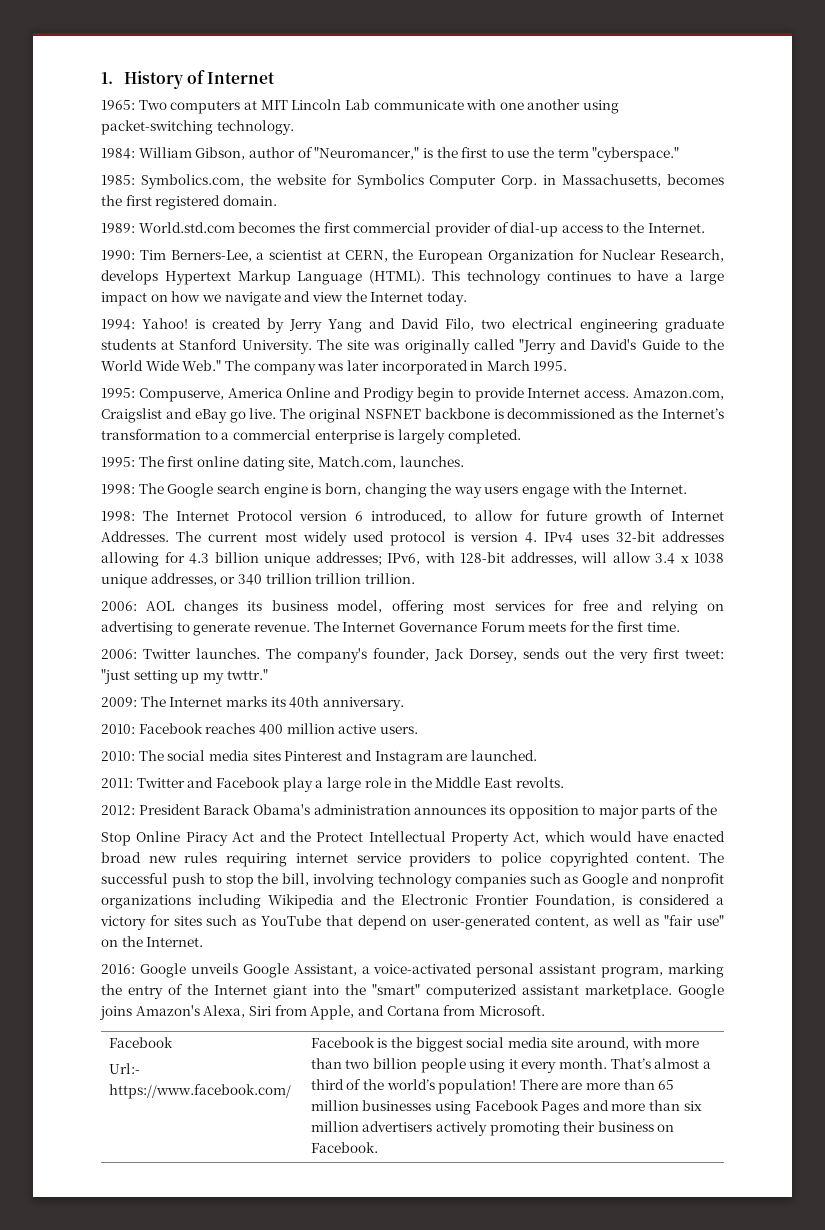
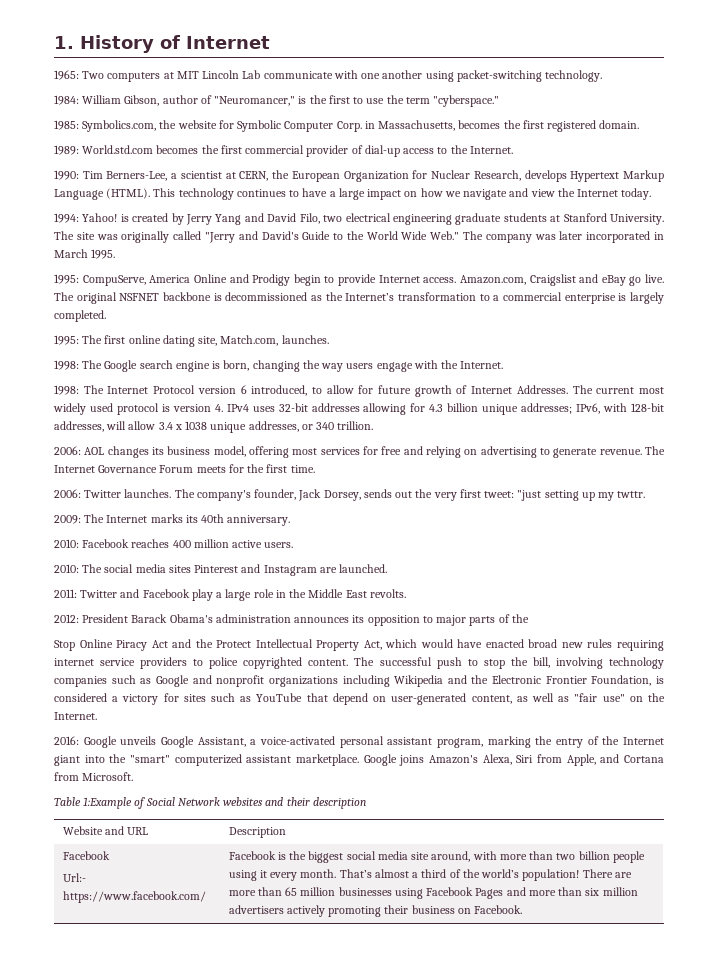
- 1985: Symbolics.com, the website for Symbolics Computer Corp. in Massachusetts, becomes the first registered domain.
+ 1985: Symbolics.com, the website for Symbolic Computer Corp. in Massachusetts, becomes the first registered domain.
- 1995: Compuserve, America Online and Prodigy begin to provide Internet access.
+ 1995: CompuServe, America Online and Prodigy begin to provide Internet access.
- The current most widely used protocol is version 4. IPv4 uses 32-bit addresses allowing for 4.3 billion unique addresses; IPv6, with 128-bit addresses, will allow 3.4 x 1038 unique addresses, or 340 trillion trillion trillion.
+ The current most widely used protocol is version 4. IPv4 uses 32-bit addresses allowing for 4.3 billion unique addresses; IPv6, with 128-bit addresses, will allow 3.4 x 1038 unique addresses, or 340 trillion.
- The company's founder, Jack Dorsey, sends out the very first tweet: "just setting up my twttr."
+ The company's founder, Jack Dorsey, sends out the very first tweet: "just setting up my twttr.
+ Table 1:Example of Social Network websites and their description
+ Website and URL | Description

